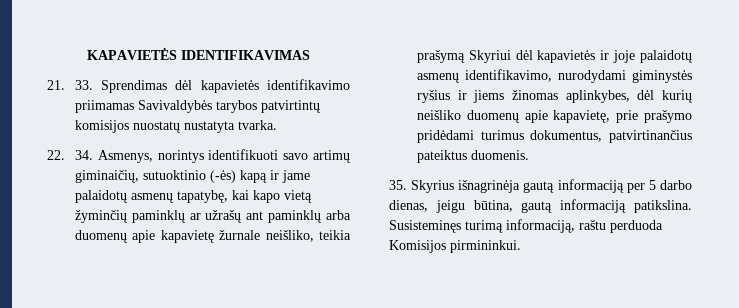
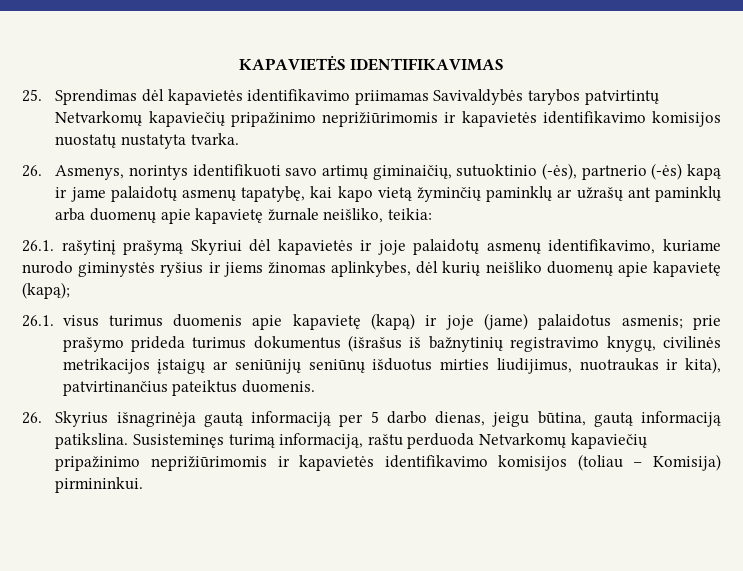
- 21. 33. Sprendimas dėl kapavietės identifikavimo priimamas Savivaldybės tarybos patvirtintų komisijos nuostatų nustatyta tvarka.
+ 25. Sprendimas dėl kapavietės identifikavimo priimamas Savivaldybės tarybos patvirtintų Netvarkomų kapaviečių pripažinimo neprižiūrimomis ir kapavietės identifikavimo komisijos nuostatų nustatyta tvarka.
- 22. 34. Asmenys, norintys identifikuoti savo artimų giminaičių, sutuoktinio (-ės) kapą ir jame palaidotų asmenų tapatybę, kai kapo vietą žyminčių paminklų ar užrašų ant paminklų arba duomenų apie kapavietę žurnale neišliko, teikia prašymą Skyriui dėl kapavietės ir joje palaidotų asmenų identifikavimo, nurodydami giminystės ryšius ir jiems žinomas aplinkybes, dėl kurių neišliko duomenų apie kapavietę, prie prašymo pridėdami turimus dokumentus, patvirtinančius pateiktus duomenis.
+ 26. Asmenys, norintys identifikuoti savo artimų giminaičių, sutuoktinio (-ės), partnerio (-ės) kapą ir jame palaidotų asmenų tapatybę, kai kapo vietą žyminčių paminklų ar užrašų ant paminklų arba duomenų apie kapavietę žurnale neišliko, teikia:
+ 26.1. rašytinį prašymą Skyriui dėl kapavietės ir joje palaidotų asmenų identifikavimo, kuriame nurodo giminystės ryšius ir jiems žinomas aplinkybes, dėl kurių neišliko duomenų apie kapavietę (kapą);
+ 26.1. visus turimus duomenis apie kapavietę (kapą) ir joje (jame) palaidotus asmenis; prie prašymo prideda turimus dokumentus (išrašus iš bažnytinių registravimo knygų, civilinės metrikacijos įstaigų ar seniūnijų seniūnų išduotus mirties liudijimus, nuotraukas ir kita), patvirtinančius pateiktus duomenis.
- 35. Skyrius išnagrinėja gautą informaciją per 5 darbo dienas, jeigu būtina, gautą informaciją patikslina.
+ 26. Skyrius išnagrinėja gautą informaciją per 5 darbo dienas, jeigu būtina, gautą informaciją patikslina.
- Susisteminęs turimą informaciją, raštu perduoda Komisijos pirmininkui.
+ Susisteminęs turimą informaciją, raštu perduoda Netvarkomų kapaviečių pripažinimo neprižiūrimomis ir kapavietės identifikavimo komisijos (toliau – Komisija) pirmininkui.

